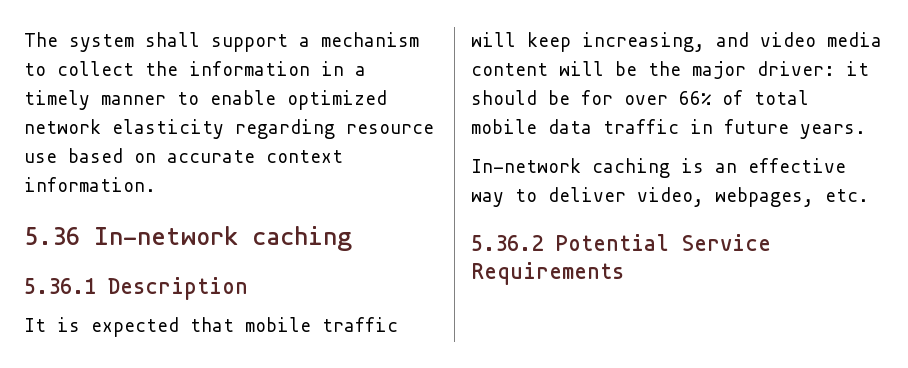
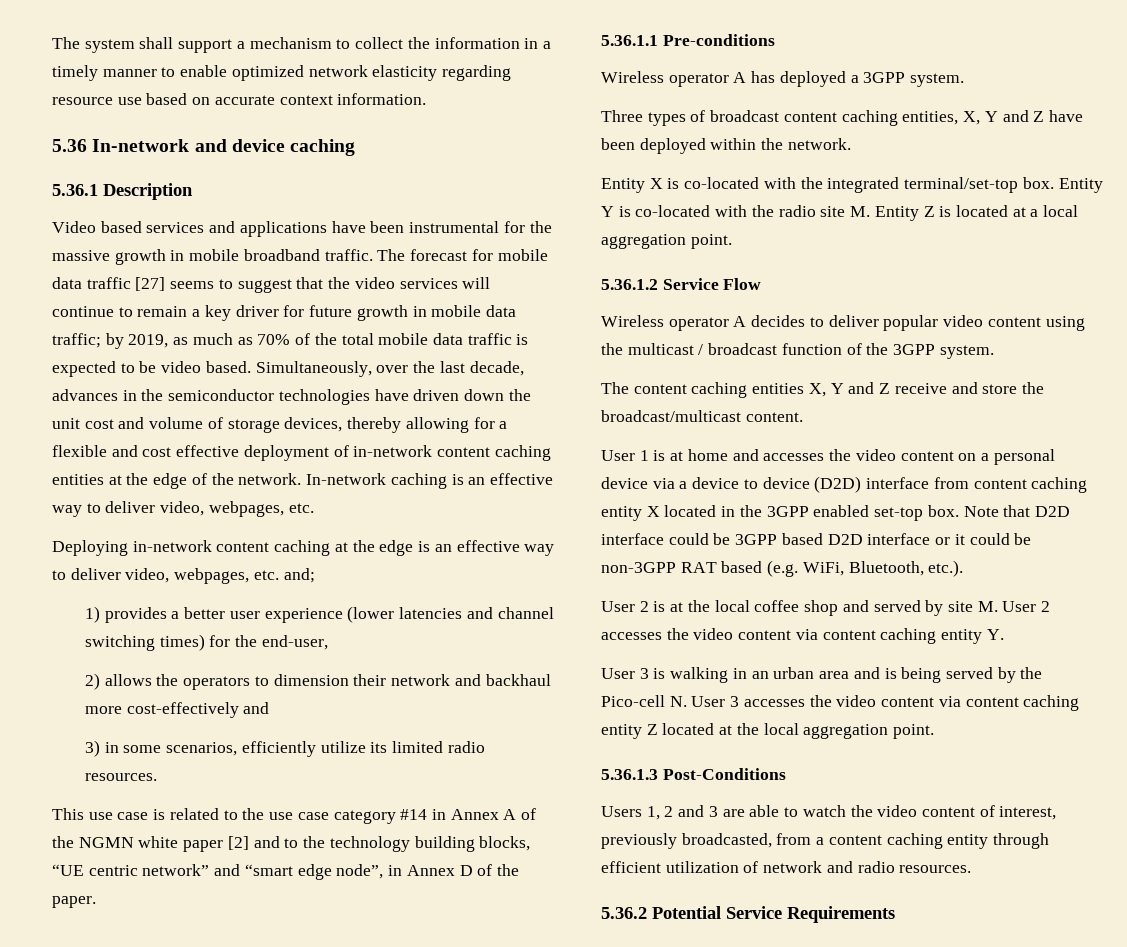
- 5.36 In-network caching
+ 5.36 In-network and device caching
- It is expected that mobile traffic will keep increasing, and video media content will be the major driver: it should be for over 66% of total mobile data traffic in future years.
- In-network caching is an effective way to deliver video, webpages, etc.
+ Video based services and applications have been instrumental for the massive growth in mobile broadband traffic. The forecast for mobile data traffic [27] seems to suggest that the video services will continue to remain a key driver for future growth in mobile data traffic; by 2019, as much as 70% of the total mobile data traffic is expected to be video based. Simultaneously, over the last decade, advances in the semiconductor technologies have driven down the unit cost and volume of storage devices, thereby allowing for a flexible and cost effective deployment of in-network content caching entities at the edge of the network. In-network caching is an effective way to deliver video, webpages, etc.
+ Deploying in-network content caching at the edge is an effective way to deliver video, webpages, etc. and;
+ 1) provides a better user experience (lower latencies and channel switching times) for the end-user,
+ 2) allows the operators to dimension their network and backhaul more cost-effectively and
+ 3) in some scenarios, efficiently utilize its limited radio resources.
+ This use case is related to the use case category #14 in Annex A of the NGMN white paper [2] and to the technology building blocks, “UE centric network” and “smart edge node”, in Annex D of the paper.
+ 5.36.1.1 Pre-conditions
+ Wireless operator A has deployed a 3GPP system.
+ Three types of broadcast content caching entities, X, Y and Z have been deployed within the network.
+ Entity X is co-located with the integrated terminal/set-top box. Entity Y is co-located with the radio site M. Entity Z is located at a local aggregation point.
+ 5.36.1.2 Service Flow
+ Wireless operator A decides to deliver popular video content using the multicast / broadcast function of the 3GPP system.
+ The content caching entities X, Y and Z receive and store the broadcast/multicast content.
+ User 1 is at home and accesses the video content on a personal device via a device to device (D2D) interface from content caching entity X located in the 3GPP enabled set-top box. Note that D2D interface could be 3GPP based D2D interface or it could be non-3GPP RAT based (e.g. WiFi, Bluetooth, etc.).
+ User 2 is at the local coffee shop and served by site M. User 2 accesses the video content via content caching entity Y.
+ User 3 is walking in an urban area and is being served by the Pico-cell N. User 3 accesses the video content via content caching entity Z located at the local aggregation point.
+ 5.36.1.3 Post-Conditions
+ Users 1, 2 and 3 are able to watch the video content of interest, previously broadcasted, from a content caching entity through efficient utilization of network and radio resources.

